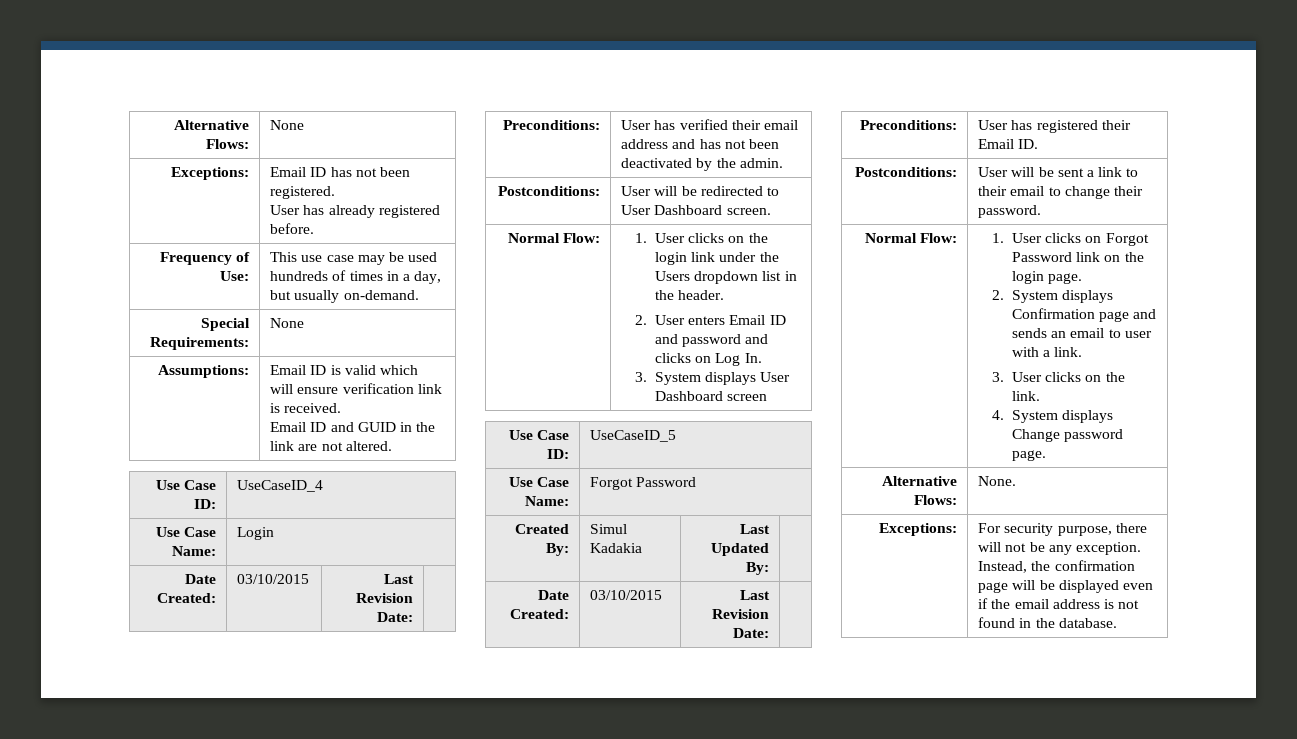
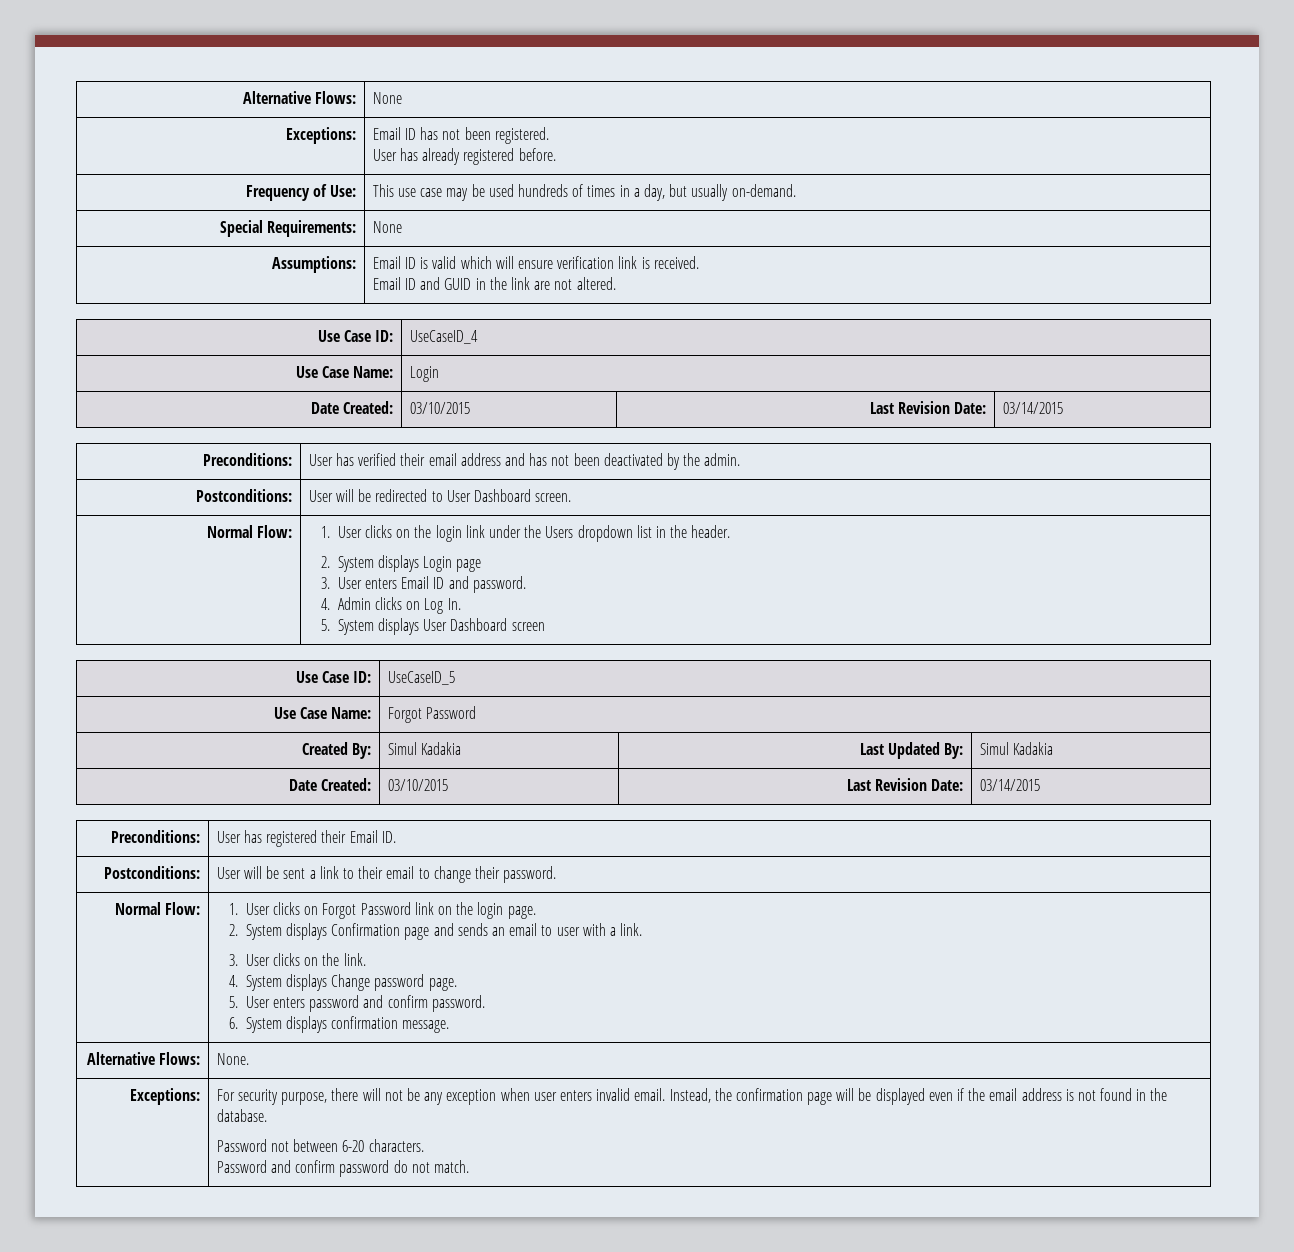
  Use Case Name: | Login
- Date Created: | 03/10/2015 | Last Revision Date: |
+ Date Created: | 03/10/2015 | Last Revision Date: | 03/14/2015
- 2. User enters Email ID and password and clicks on Log In.
+ 2. System displays Login page
+ 3. User enters Email ID and password.
+ 4. Admin clicks on Log In.
- 3. System displays User Dashboard screen
+ 5. System displays User Dashboard screen
- Created By: | Simul Kadakia | Last Updated By: |
- Date Created: | 03/10/2015 | Last Revision Date: |
+ Created By: | Simul Kadakia | Last Updated By: | Simul Kadakia
+ Date Created: | 03/10/2015 | Last Revision Date: | 03/14/2015
+ 5. User enters password and confirm password.
+ 6. System displays confirmation message.
- For security purpose, there will not be any exception.
+ For security purpose, there will not be any exception when user enters invalid email.
+ Password not between 6-20 characters.
+ Password and confirm password do not match.

